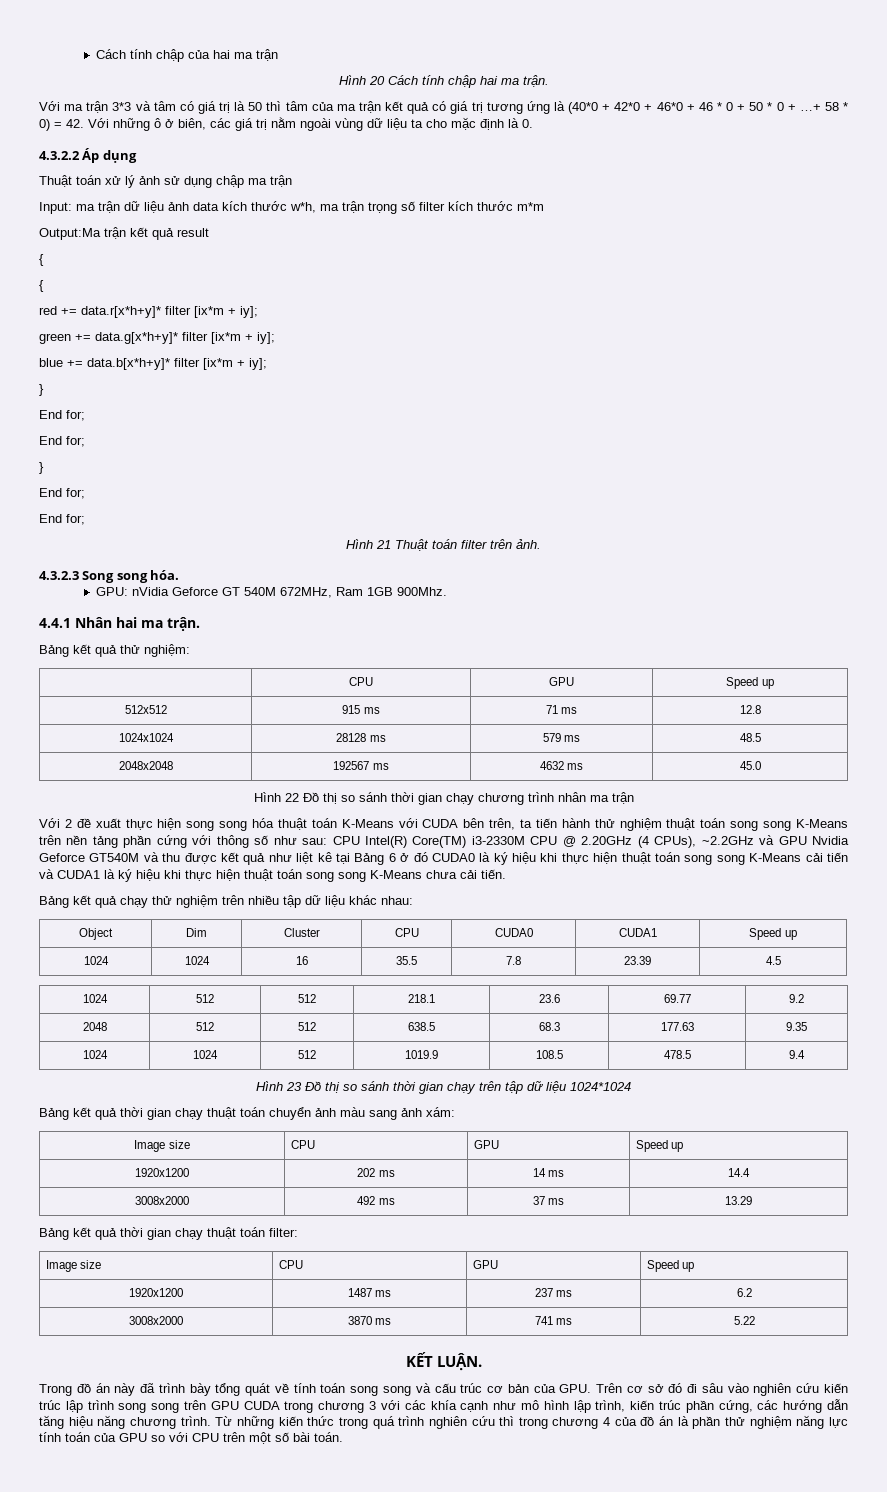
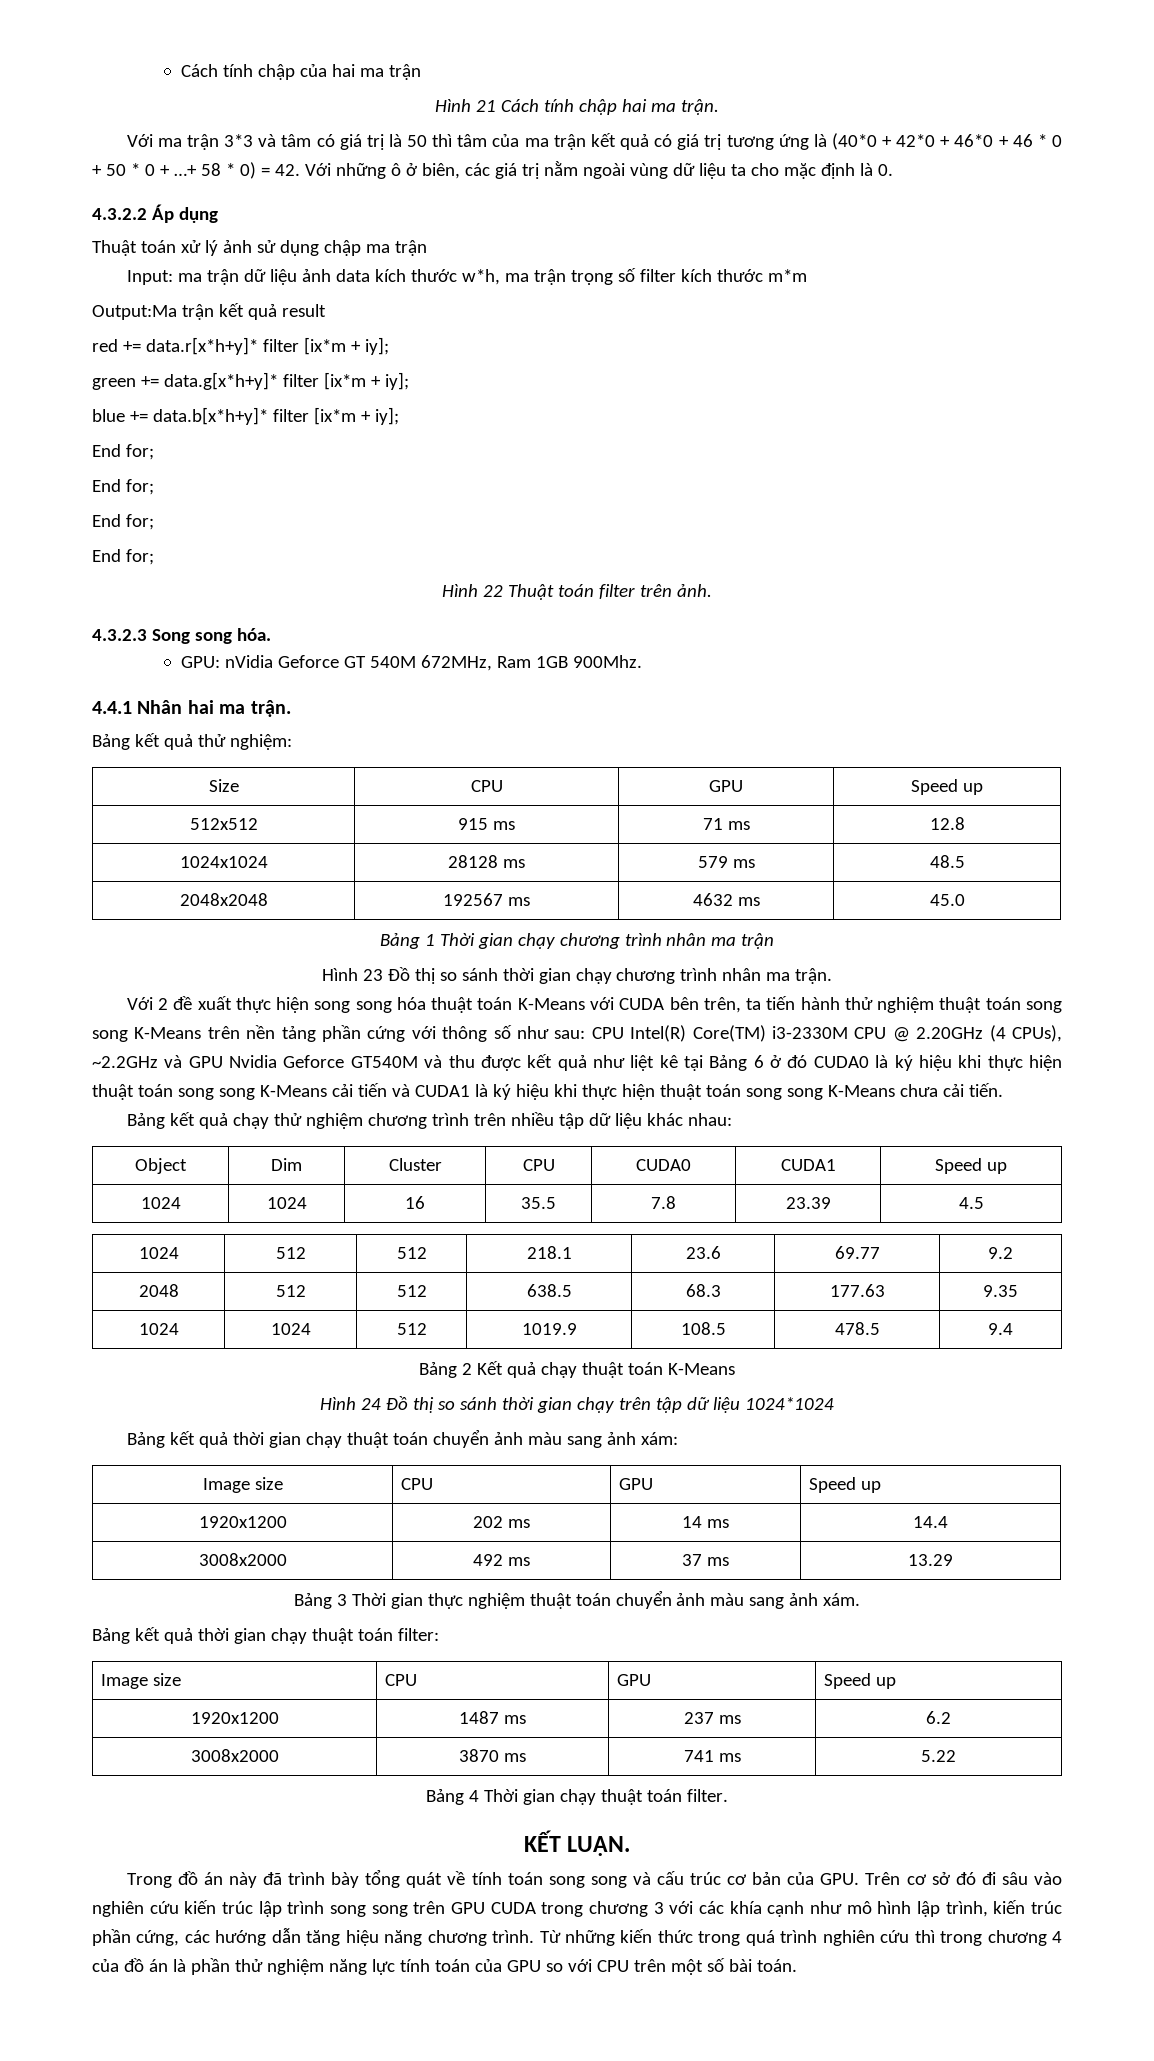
- Hình 20 Cách tính chập hai ma trận.
+ Hình 21 Cách tính chập hai ma trận.
  Output:Ma trận kết quả result
- {
- {
  blue += data.b[x*h+y]* filter [ix*m + iy];
- }
  End for;
  End for;
- }
- Hình 21 Thuật toán filter trên ảnh.
+ Hình 22 Thuật toán filter trên ảnh.
  Bảng kết quả thử nghiệm:
- | CPU | GPU | Speed up
+ Size | CPU | GPU | Speed up
- Hình 22 Đồ thị so sánh thời gian chạy chương trình nhân ma trận
+ Bảng 1 Thời gian chạy chương trình nhân ma trận
+ Hình 23 Đồ thị so sánh thời gian chạy chương trình nhân ma trận.
- Bảng kết quả chạy thử nghiệm trên nhiều tập dữ liệu khác nhau:
+ Bảng kết quả chạy thử nghiệm chương trình trên nhiều tập dữ liệu khác nhau:
- Hình 23 Đồ thị so sánh thời gian chạy trên tập dữ liệu 1024*1024
+ Bảng 2 Kết quả chạy thuật toán K-Means
+ Hình 24 Đồ thị so sánh thời gian chạy trên tập dữ liệu 1024*1024
+ Bảng 3 Thời gian thực nghiệm thuật toán chuyển ảnh màu sang ảnh xám.
+ Bảng 4 Thời gian chạy thuật toán filter.

